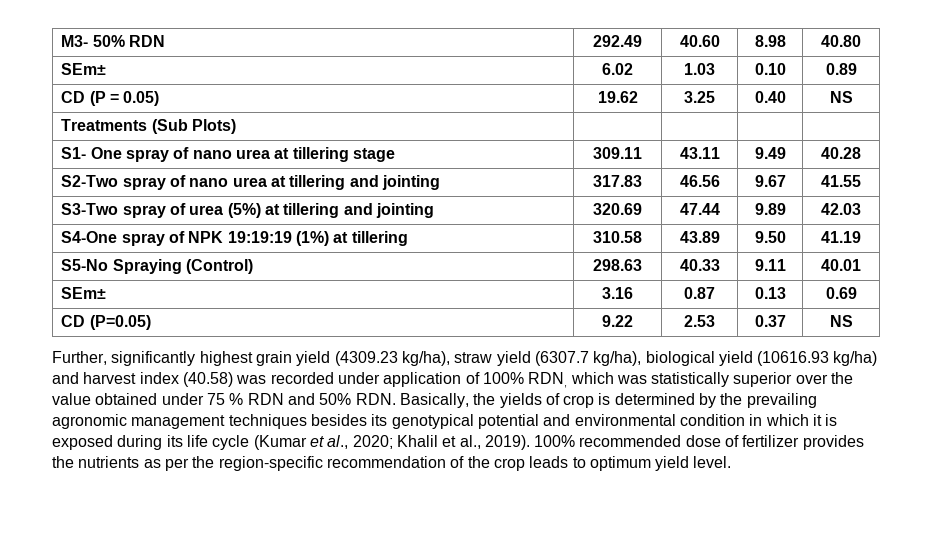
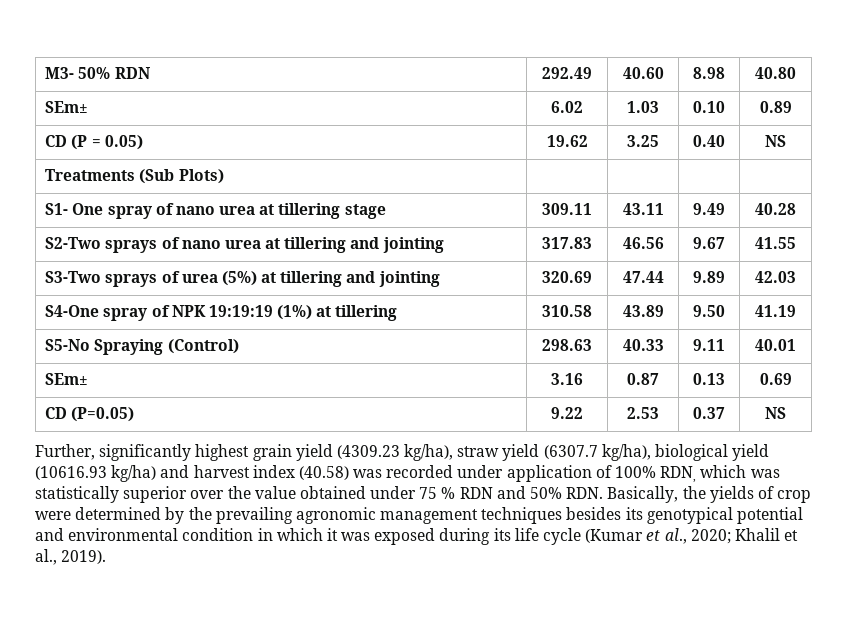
- S2-Two spray of nano urea at tillering and jointing | 317.83 | 46.56 | 9.67 | 41.55
+ S2-Two sprays of nano urea at tillering and jointing | 317.83 | 46.56 | 9.67 | 41.55
- S3-Two spray of urea (5%) at tillering and jointing | 320.69 | 47.44 | 9.89 | 42.03
+ S3-Two sprays of urea (5%) at tillering and jointing | 320.69 | 47.44 | 9.89 | 42.03
- Further, significantly highest grain yield (4309.23 kg/ha), straw yield (6307.7 kg/ha), biological yield (10616.93 kg/ha) and harvest index (40.58) was recorded under application of 100% RDN, which was statistically superior over the value obtained under 75 % RDN and 50% RDN. Basically, the yields of crop is determined by the prevailing agronomic management techniques besides its genotypical potential and environmental condition in which it is exposed during its life cycle (Kumar et al., 2020;
+ Further, significantly highest grain yield (4309.23 kg/ha), straw yield (6307.7 kg/ha), biological yield (10616.93 kg/ha) and harvest index (40.58) was recorded under application of 100% RDN, which was statistically superior over the value obtained under 75 % RDN and 50% RDN. Basically, the yields of crop were determined by the prevailing agronomic management techniques besides its genotypical potential and environmental condition in which it was exposed during its life cycle (Kumar et al., 2020;
- 100% recommended dose of fertilizer provides the nutrients as per the region-specific recommendation of the crop leads to optimum yield level.

